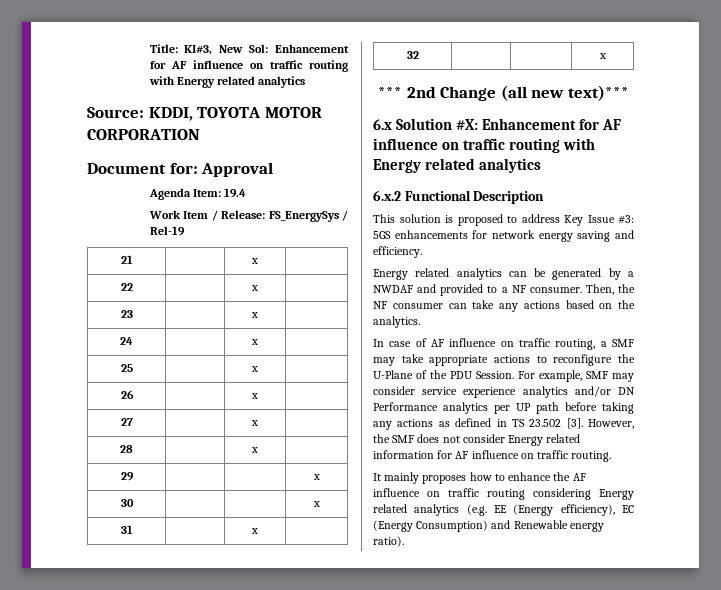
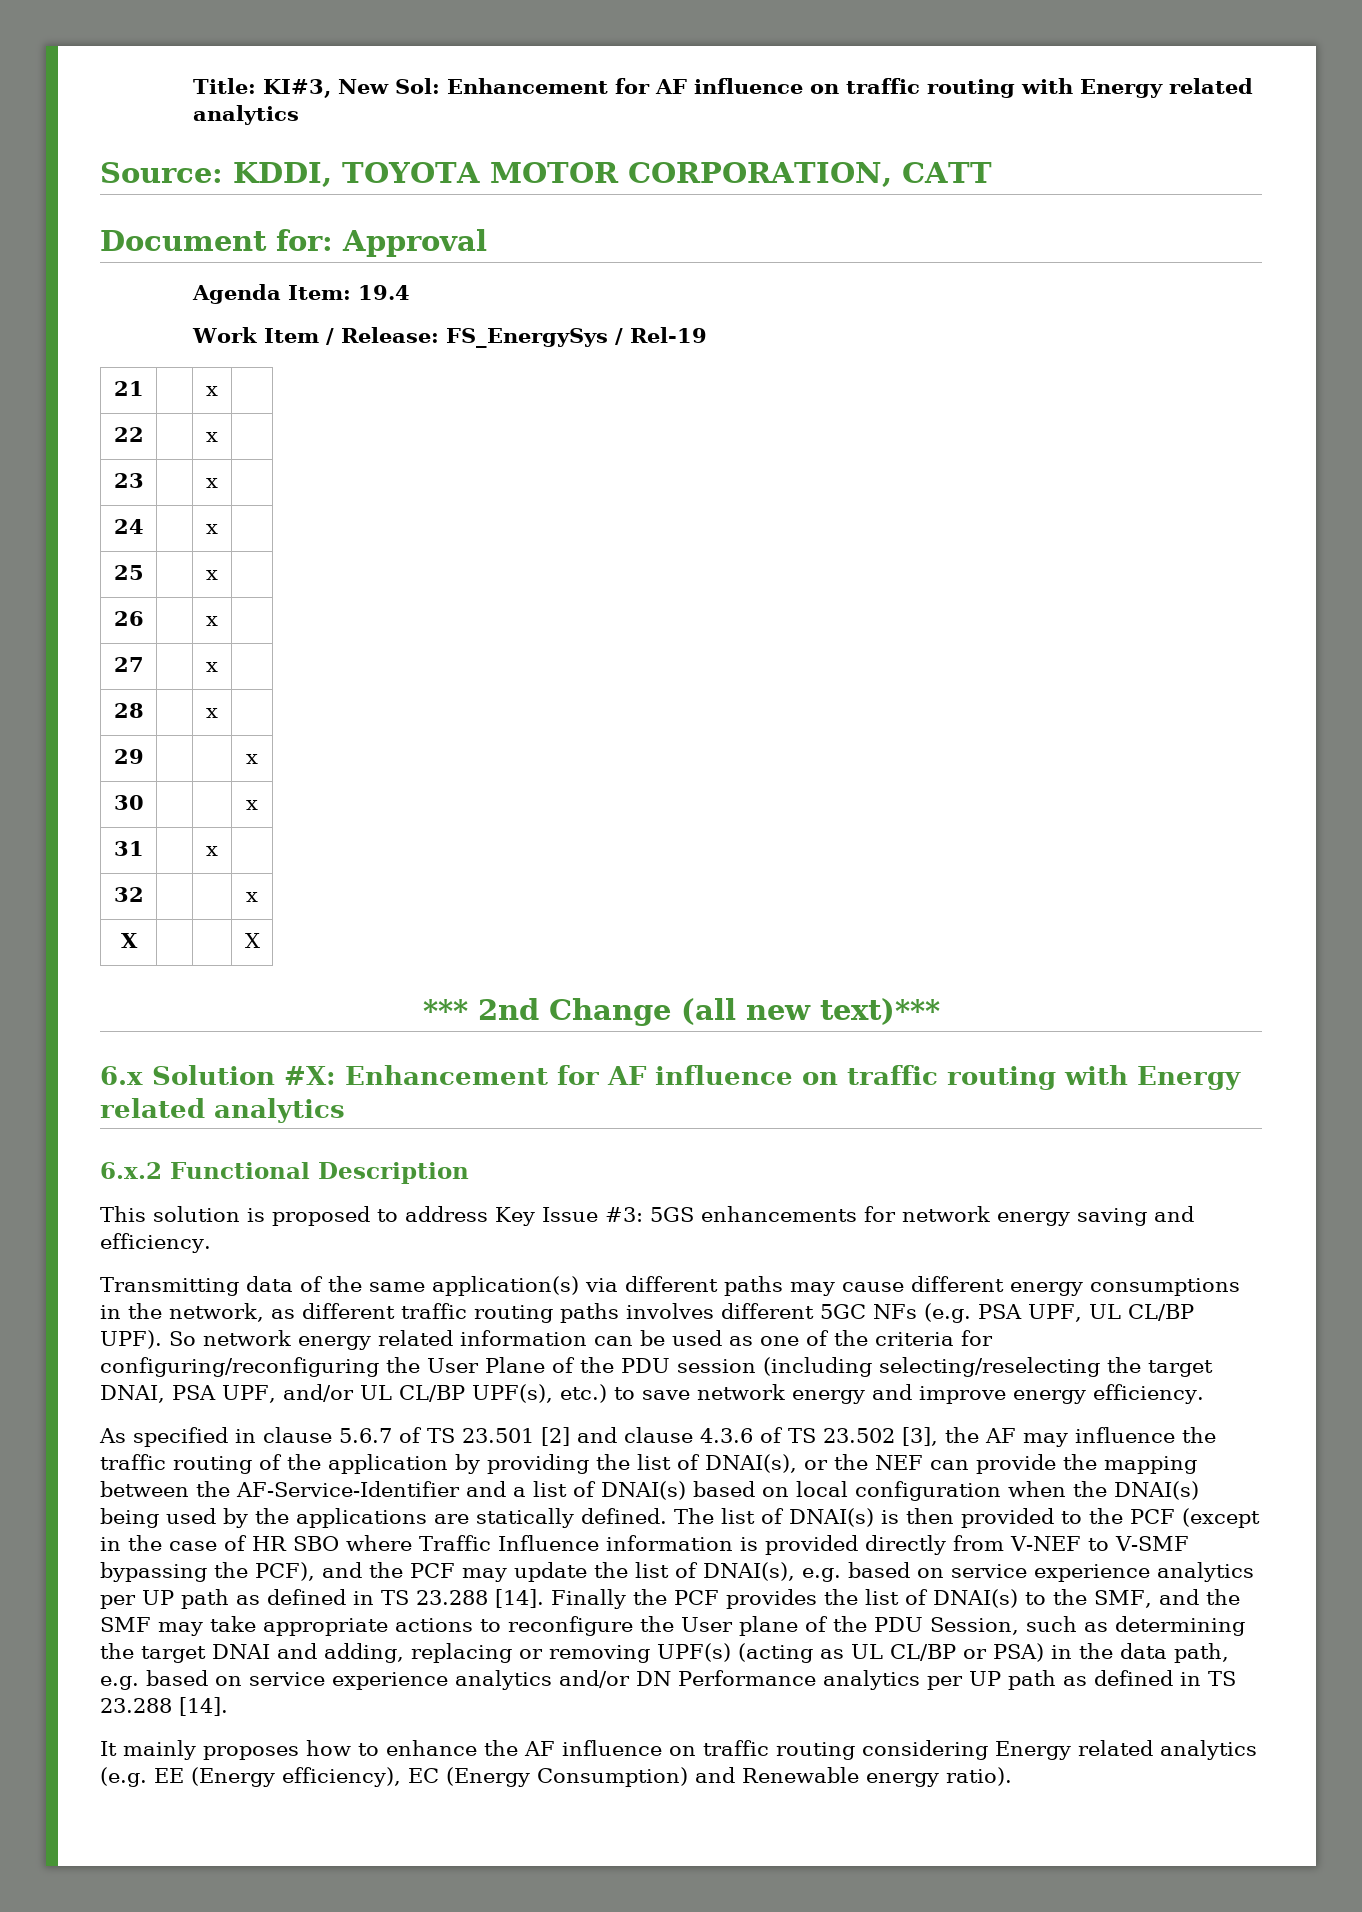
- Source: KDDI, TOYOTA MOTOR CORPORATION
+ Source: KDDI, TOYOTA MOTOR CORPORATION, CATT
+ X | | | X
- Energy related analytics can be generated by a NWDAF and provided to a NF consumer. Then, the NF consumer can take any actions based on the analytics.
- In case of AF influence on traffic routing, a SMF may take appropriate actions to reconfigure the U-Plane of the PDU Session. For example, SMF may consider service experience analytics and/or DN Performance analytics per UP path before taking any actions as defined in TS 23.502 [3]. However, the SMF does not consider Energy related information for AF influence on traffic routing.
+ Transmitting data of the same application(s) via different paths may cause different energy consumptions in the network, as different traffic routing paths involves different 5GC NFs (e.g. PSA UPF, UL CL/BP UPF). So network energy related information can be used as one of the criteria for configuring/reconfiguring the User Plane of the PDU session (including selecting/reselecting the target DNAI, PSA UPF, and/or UL CL/BP UPF(s), etc.) to save network energy and improve energy efficiency.
+ As specified in clause 5.6.7 of TS 23.501 [2] and clause 4.3.6 of TS 23.502 [3], the AF may influence the traffic routing of the application by providing the list of DNAI(s), or the NEF can provide the mapping between the AF-Service-Identifier and a list of DNAI(s) based on local configuration when the DNAI(s) being used by the applications are statically defined. The list of DNAI(s) is then provided to the PCF (except in the case of HR SBO where Traffic Influence information is provided directly from V-NEF to V-SMF bypassing the PCF), and the PCF may update the list of DNAI(s), e.g. based on service experience analytics per UP path as defined in TS 23.288 [14]. Finally the PCF provides the list of DNAI(s) to the SMF, and the SMF may take appropriate actions to reconfigure the User plane of the PDU Session, such as determining the target DNAI and adding, replacing or removing UPF(s) (acting as UL CL/BP or PSA) in the data path, e.g. based on service experience analytics and/or DN Performance analytics per UP path as defined in TS 23.288 [14].

